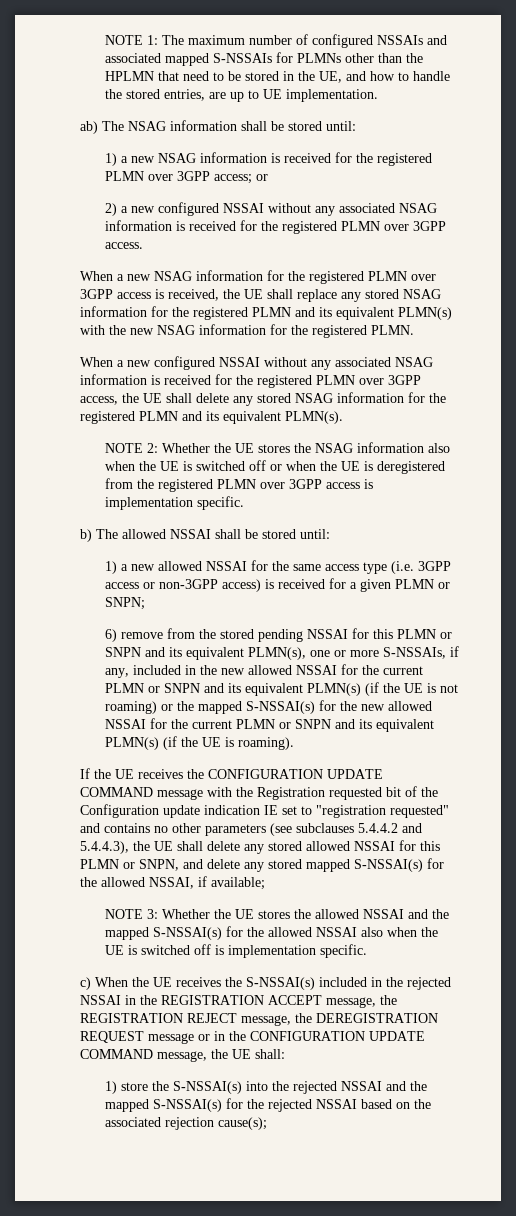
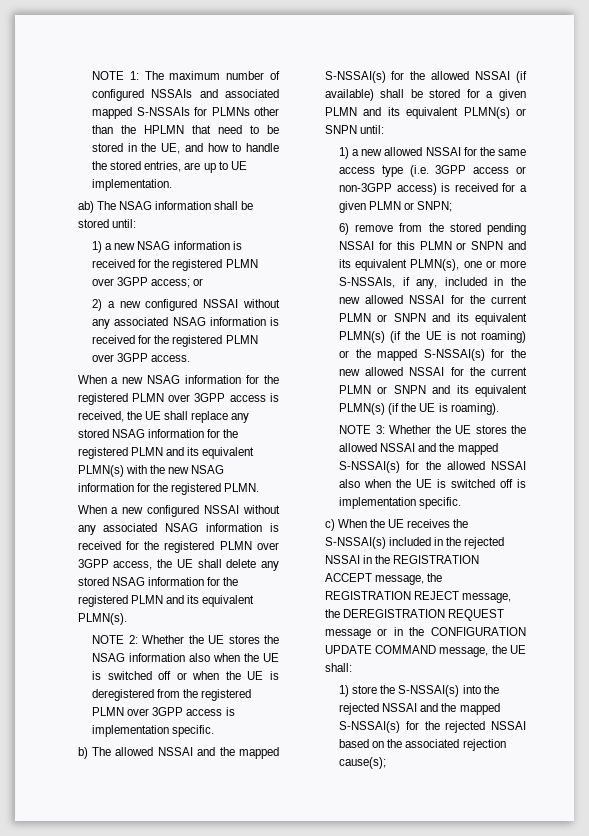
- b) The allowed NSSAI shall be stored until:
+ b) The allowed NSSAI and the mapped S-NSSAI(s) for the allowed NSSAI (if available) shall be stored for a given PLMN and its equivalent PLMN(s) or SNPN until:
- If the UE receives the CONFIGURATION UPDATE COMMAND message with the Registration requested bit of the Configuration update indication IE set to "registration requested" and contains no other parameters (see subclauses 5.4.4.2 and 5.4.4.3), the UE shall delete any stored allowed NSSAI for this PLMN or SNPN, and delete any stored mapped S-NSSAI(s) for the allowed NSSAI, if available;

